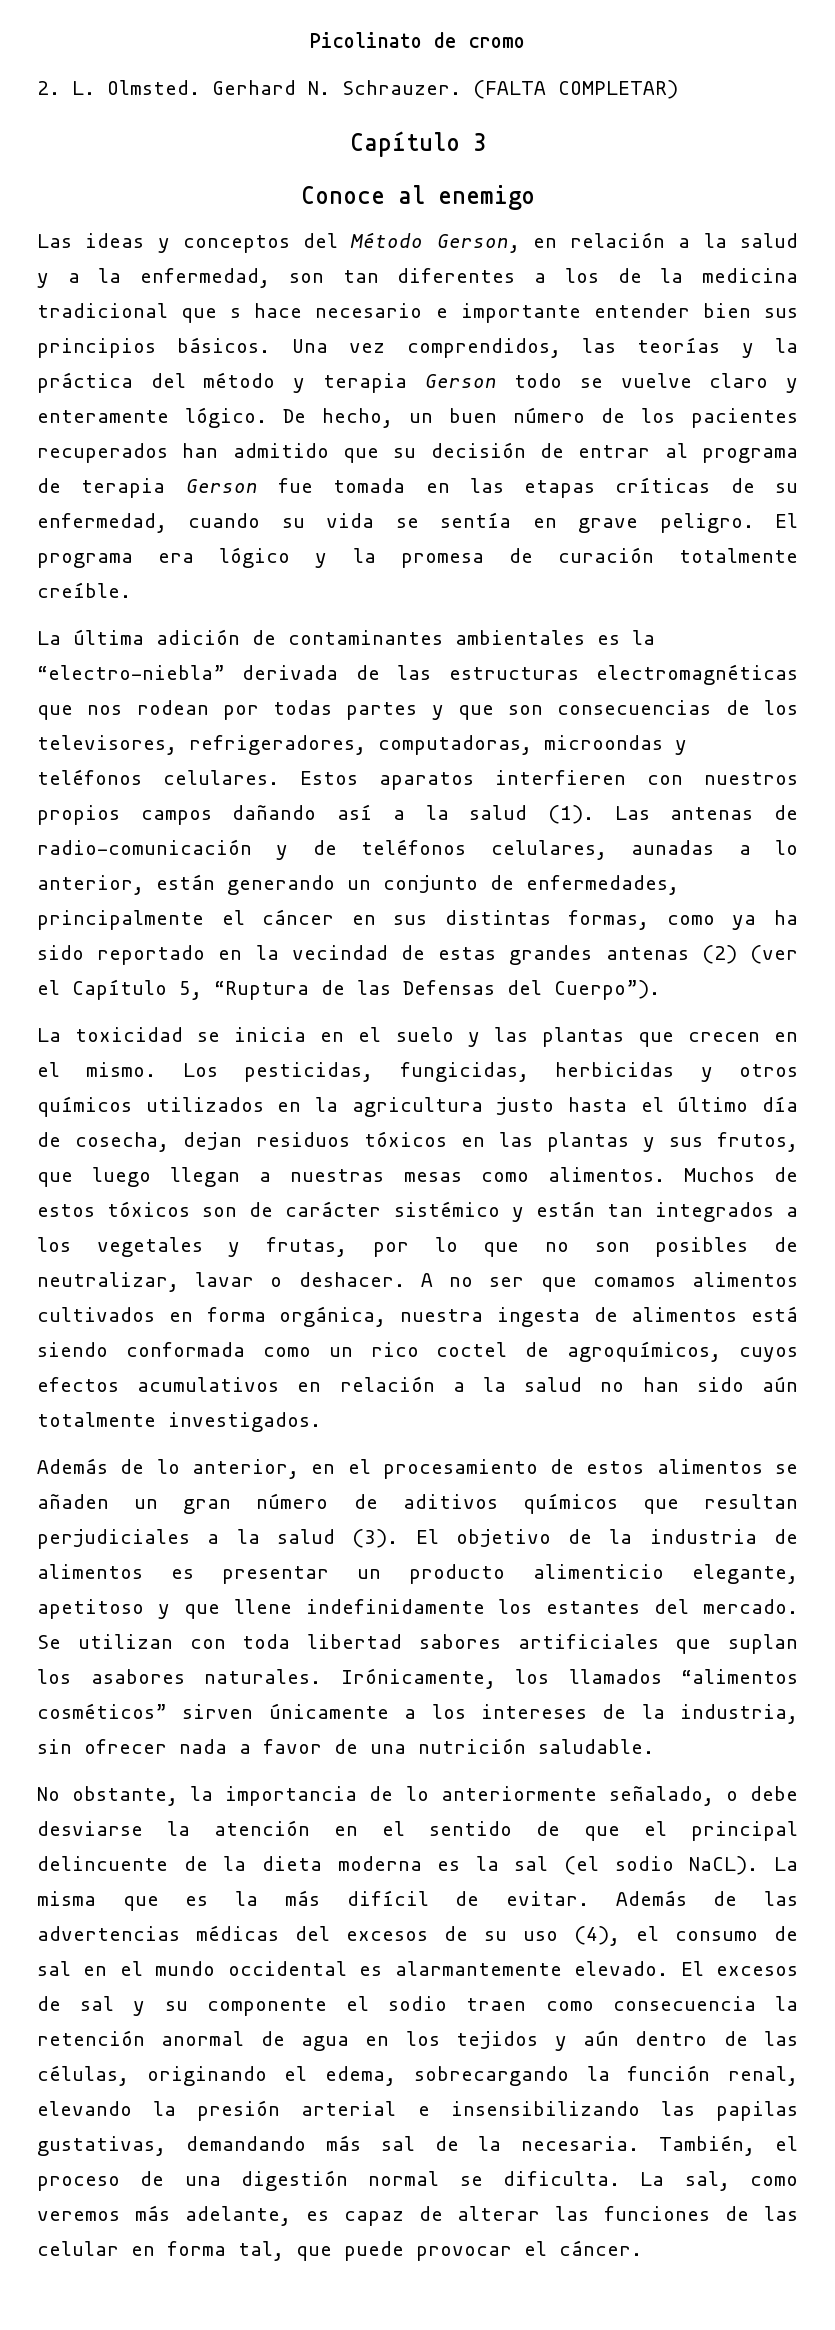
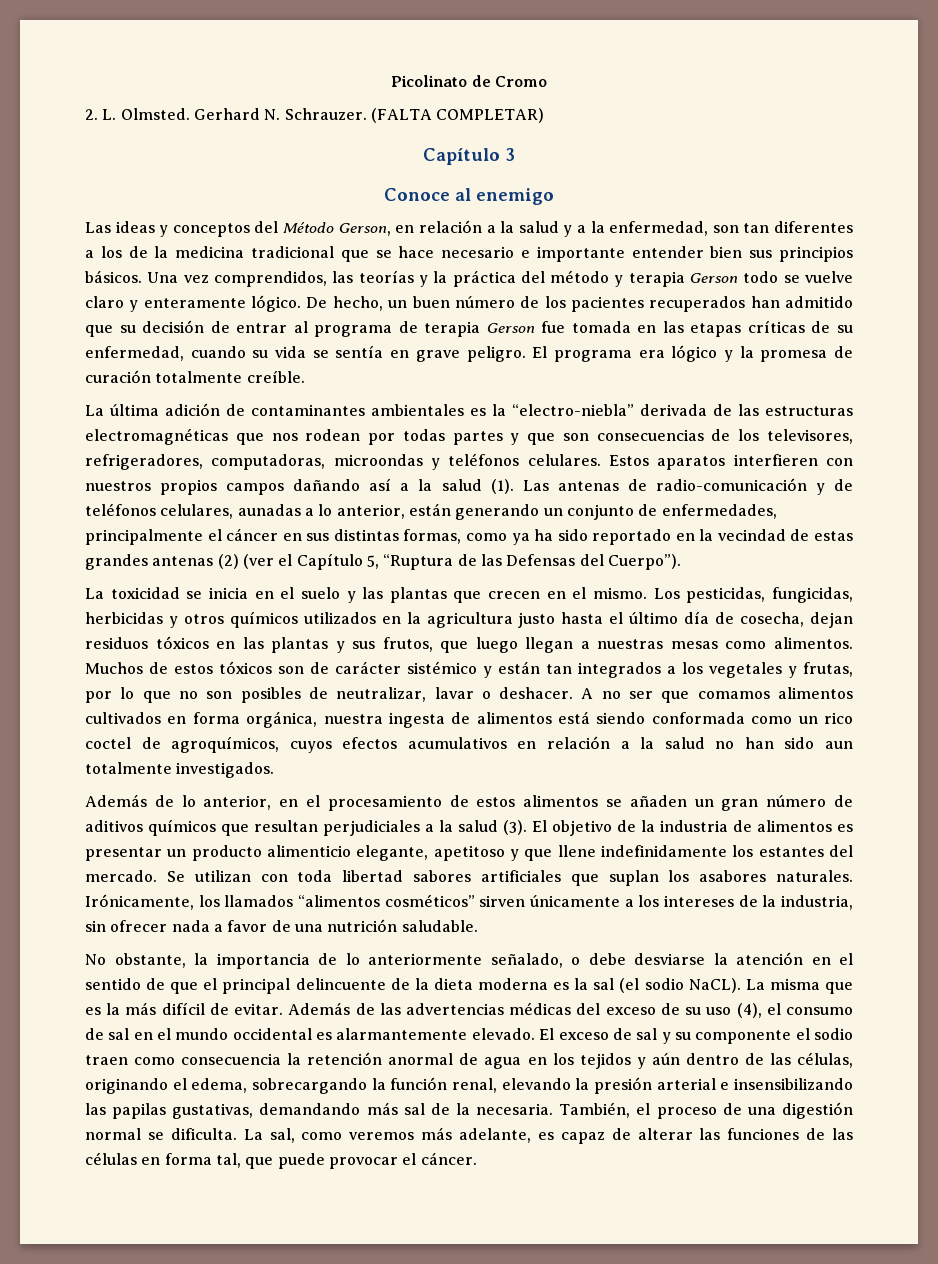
- Picolinato de cromo
+ Picolinato de Cromo
- Las ideas y conceptos del Método Gerson, en relación a la salud y a la enfermedad, son tan diferentes a los de la medicina tradicional que s hace necesario e importante entender bien sus principios básicos.
+ Las ideas y conceptos del Método Gerson, en relación a la salud y a la enfermedad, son tan diferentes a los de la medicina tradicional que se hace necesario e importante entender bien sus principios básicos.
- A no ser que comamos alimentos cultivados en forma orgánica, nuestra ingesta de alimentos está siendo conformada como un rico coctel de agroquímicos, cuyos efectos acumulativos en relación a la salud no han sido aún totalmente investigados.
+ A no ser que comamos alimentos cultivados en forma orgánica, nuestra ingesta de alimentos está siendo conformada como un rico coctel de agroquímicos, cuyos efectos acumulativos en relación a la salud no han sido aun totalmente investigados.
- Además de las advertencias médicas del excesos de su uso (4), el consumo de sal en el mundo occidental es alarmantemente elevado.
+ Además de las advertencias médicas del exceso de su uso (4), el consumo de sal en el mundo occidental es alarmantemente elevado.
- El excesos de sal y su componente el sodio traen como consecuencia la retención anormal de agua en los tejidos y aún dentro de las células, originando el edema, sobrecargando la función renal, elevando la presión arterial e insensibilizando las papilas gustativas, demandando más sal de la necesaria.
+ El exceso de sal y su componente el sodio traen como consecuencia la retención anormal de agua en los tejidos y aún dentro de las células, originando el edema, sobrecargando la función renal, elevando la presión arterial e insensibilizando las papilas gustativas, demandando más sal de la necesaria.
- La sal, como veremos más adelante, es capaz de alterar las funciones de las celular en forma tal, que puede provocar el cáncer.
+ La sal, como veremos más adelante, es capaz de alterar las funciones de las células en forma tal, que puede provocar el cáncer.

